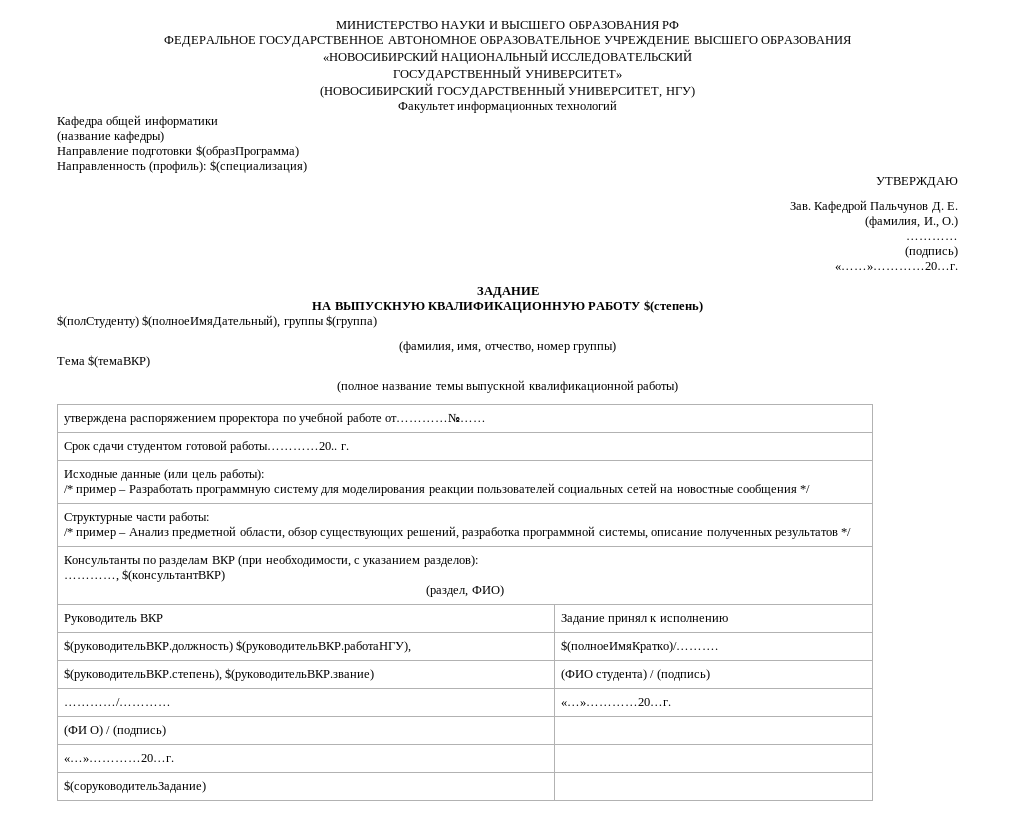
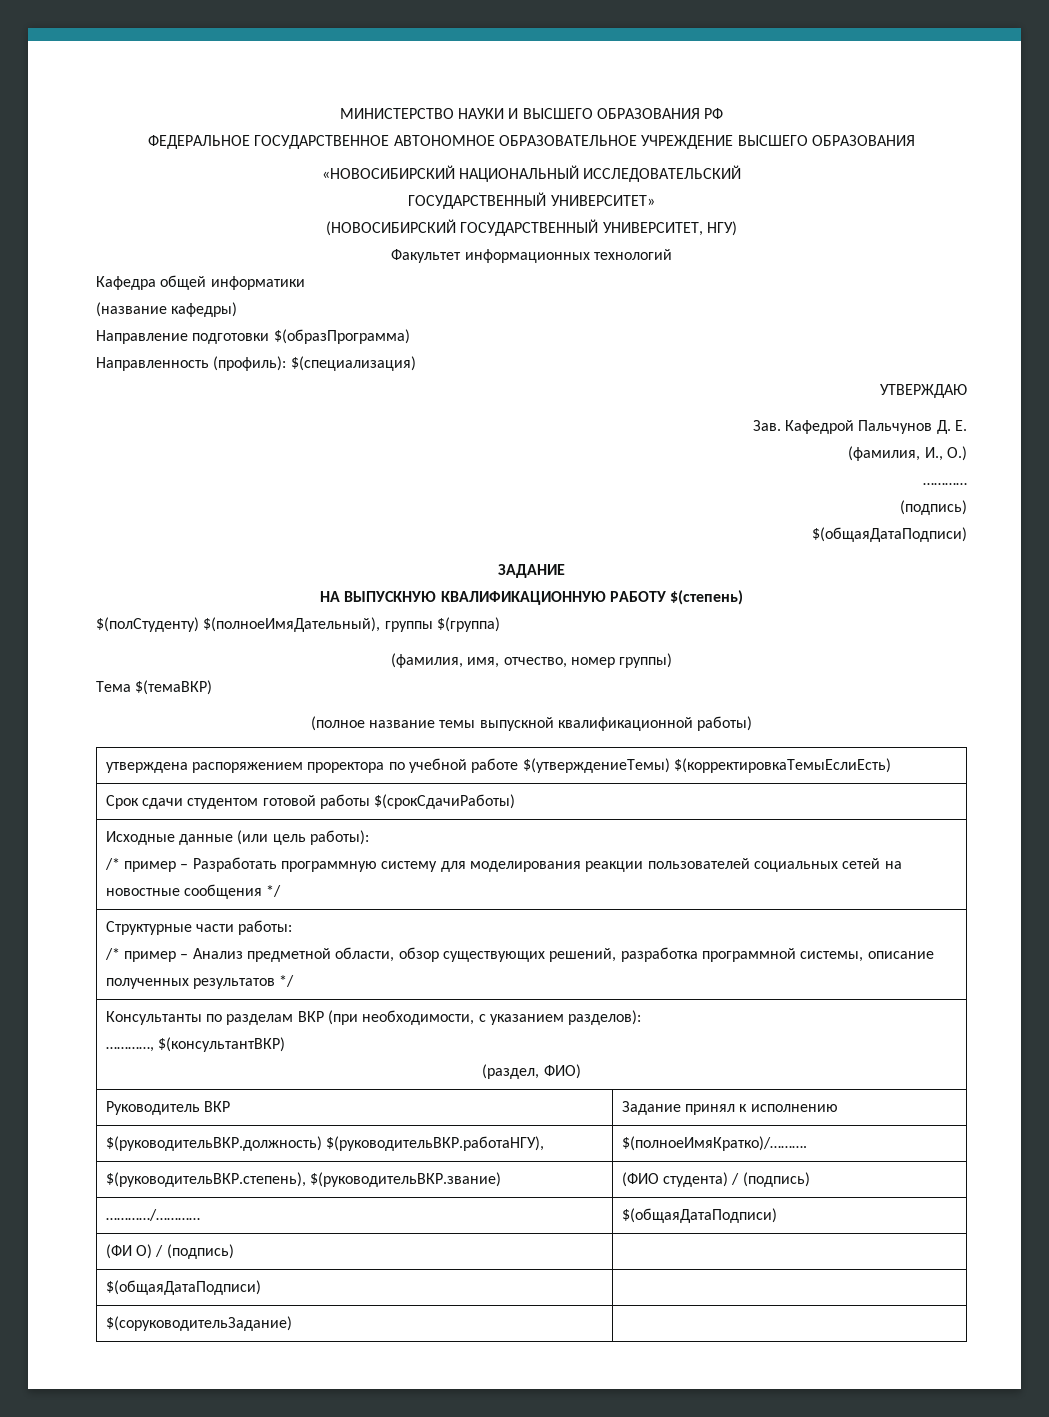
  …………
  (подпись)
- «……»…………20…г.
+ $(общаяДатаПодписи)
- утверждена распоряжением проректора по учебной работе от…………№……
+ утверждена распоряжением проректора по учебной работе $(утверждениеТемы) $(корректировкаТемыЕслиЕсть)
- Срок сдачи студентом готовой работы…………20.. г.
+ Срок сдачи студентом готовой работы $(срокСдачиРаботы)
- …………/………… | «…»…………20…г.
+ …………/………… | $(общаяДатаПодписи)
- «…»…………20…г. |
+ $(общаяДатаПодписи) |

